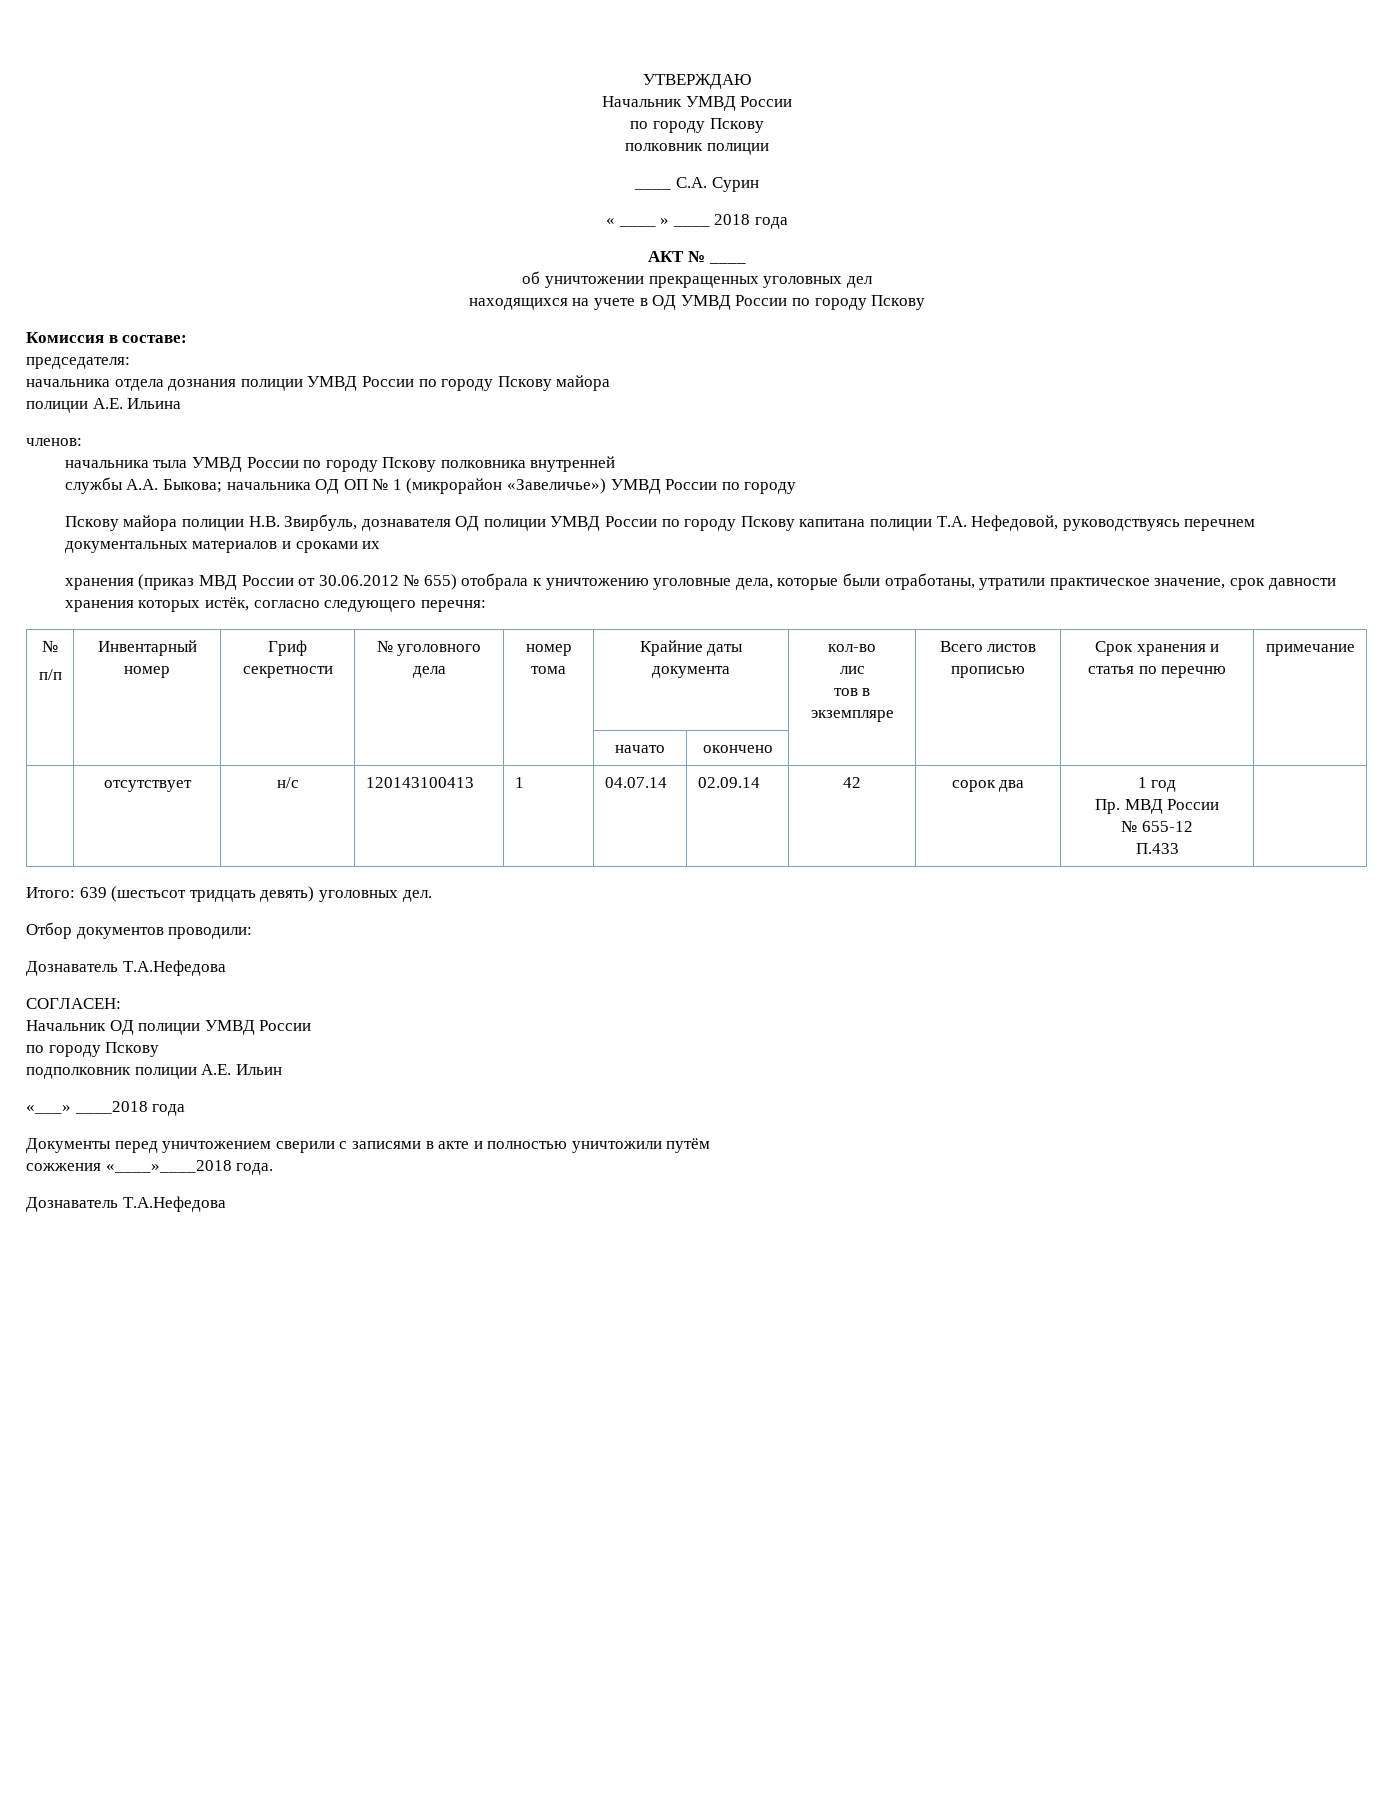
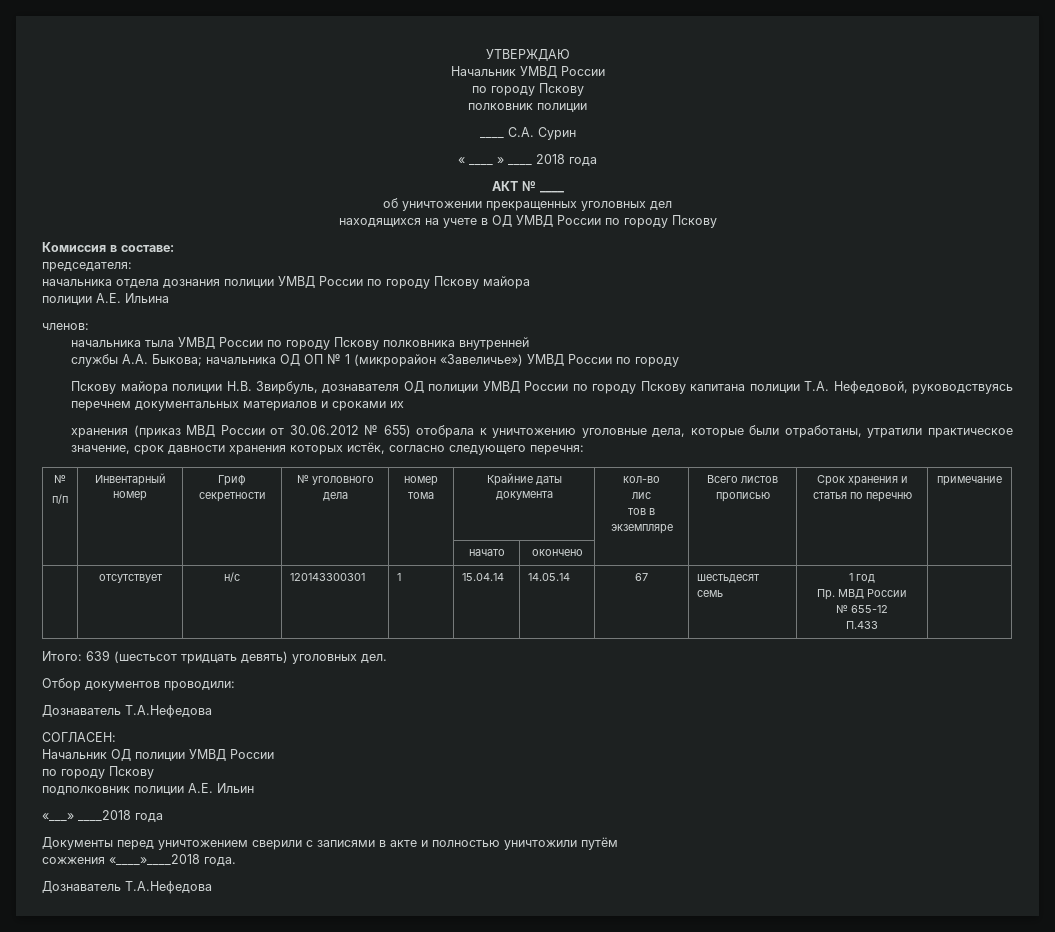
- | отсутствует | н/с | 120143100413 | 1 | 04.07.14 | 02.09.14 | 42 | сорок два | 1 год
+ | отсутствует | н/с | 120143300301 | 1 | 15.04.14 | 14.05.14 | 67 | шестьдесят семь | 1 год

